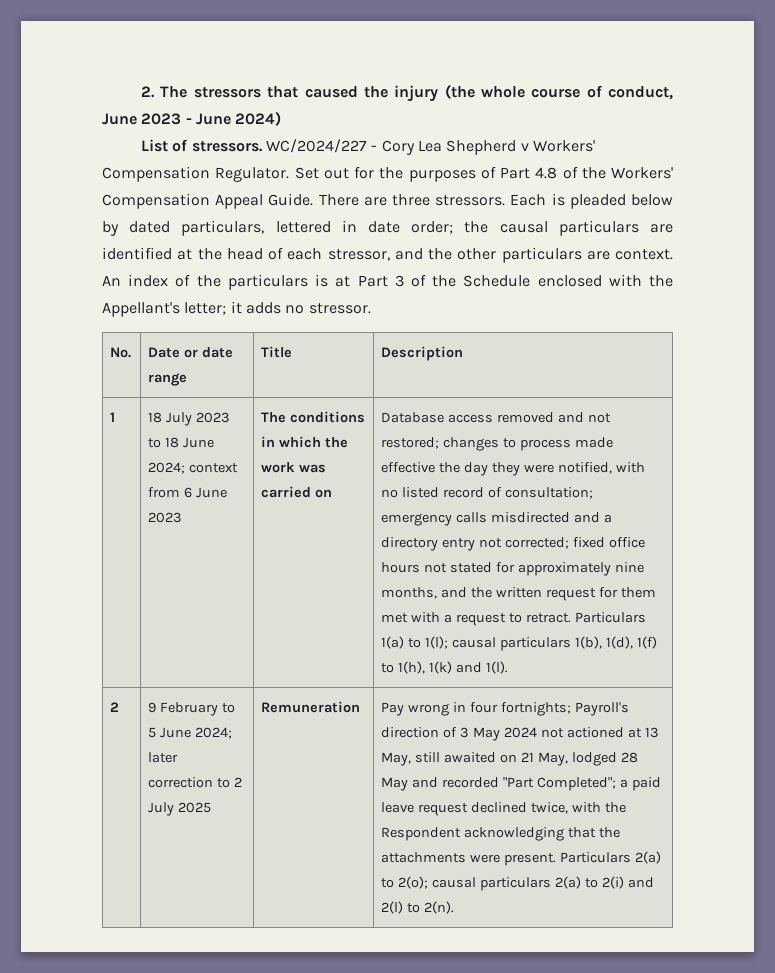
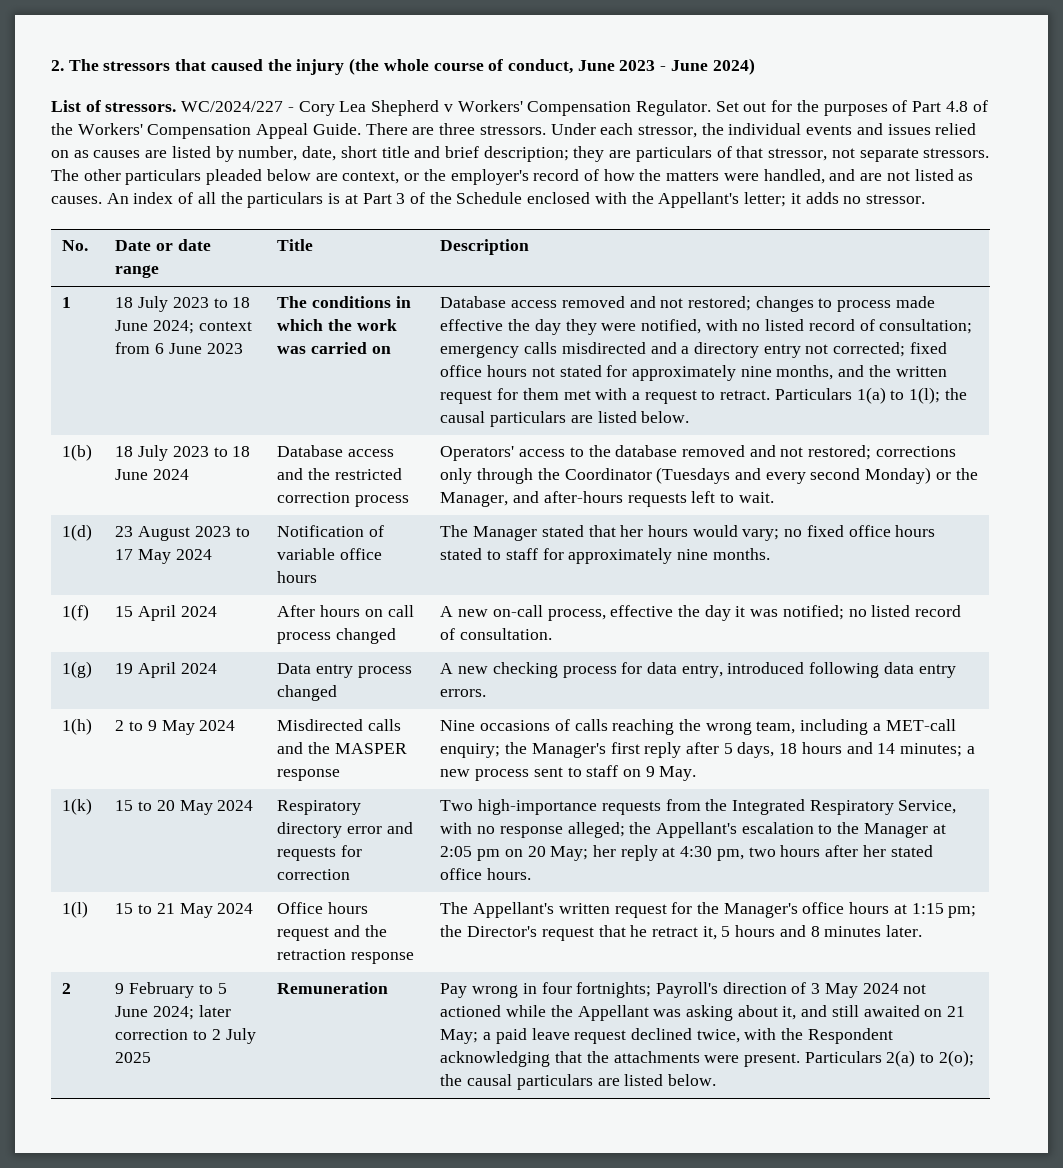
- Each is pleaded below by dated particulars, lettered in date order; the causal particulars are identified at the head of each stressor, and the other particulars are context.
+ Under each stressor, the individual events and issues relied on as causes are listed by number, date, short title and brief description; they are particulars of that stressor, not separate stressors. The other particulars pleaded below are context, or the employer's record of how the matters were handled, and are not listed as causes.
- An index of the particulars is at Part 3 of the Schedule enclosed with the Appellant's letter; it adds no stressor.
+ An index of all the particulars is at Part 3 of the Schedule enclosed with the Appellant's letter; it adds no stressor.
- Particulars 1(a) to 1(l); causal particulars 1(b), 1(d), 1(f) to 1(h), 1(k) and 1(l).
+ Particulars 1(a) to 1(l); the causal particulars are listed below.
+ 1(b) | 18 July 2023 to 18 June 2024 | Database access and the restricted correction process | Operators' access to the database removed and not restored; corrections only through the Coordinator (Tuesdays and every second Monday) or the Manager, and after-hours requests left to wait.
+ 1(d) | 23 August 2023 to 17 May 2024 | Notification of variable office hours | The Manager stated that her hours would vary; no fixed office hours stated to staff for approximately nine months.
+ 1(f) | 15 April 2024 | After hours on call process changed | A new on-call process, effective the day it was notified; no listed record of consultation.
+ 1(g) | 19 April 2024 | Data entry process changed | A new checking process for data entry, introduced following data entry errors.
+ 1(h) | 2 to 9 May 2024 | Misdirected calls and the MASPER response | Nine occasions of calls reaching the wrong team, including a MET-call enquiry; the Manager's first reply after 5 days, 18 hours and 14 minutes; a new process sent to staff on 9 May.
+ 1(k) | 15 to 20 May 2024 | Respiratory directory error and requests for correction | Two high-importance requests from the Integrated Respiratory Service, with no response alleged; the Appellant's escalation to the Manager at 2:05 pm on 20 May; her reply at 4:30 pm, two hours after her stated office hours.
+ 1(l) | 15 to 21 May 2024 | Office hours request and the retraction response | The Appellant's written request for the Manager's office hours at 1:15 pm; the Director's request that he retract it, 5 hours and 8 minutes later.
- Pay wrong in four fortnights; Payroll's direction of 3 May 2024 not actioned at 13 May, still awaited on 21 May, lodged 28 May and recorded "Part Completed"; a paid leave request declined twice, with the Respondent acknowledging that the attachments were present.
+ Pay wrong in four fortnights; Payroll's direction of 3 May 2024 not actioned while the Appellant was asking about it, and still awaited on 21 May; a paid leave request declined twice, with the Respondent acknowledging that the attachments were present.
- Particulars 2(a) to 2(o); causal particulars 2(a) to 2(i) and 2(l) to 2(n).
+ Particulars 2(a) to 2(o); the causal particulars are listed below.

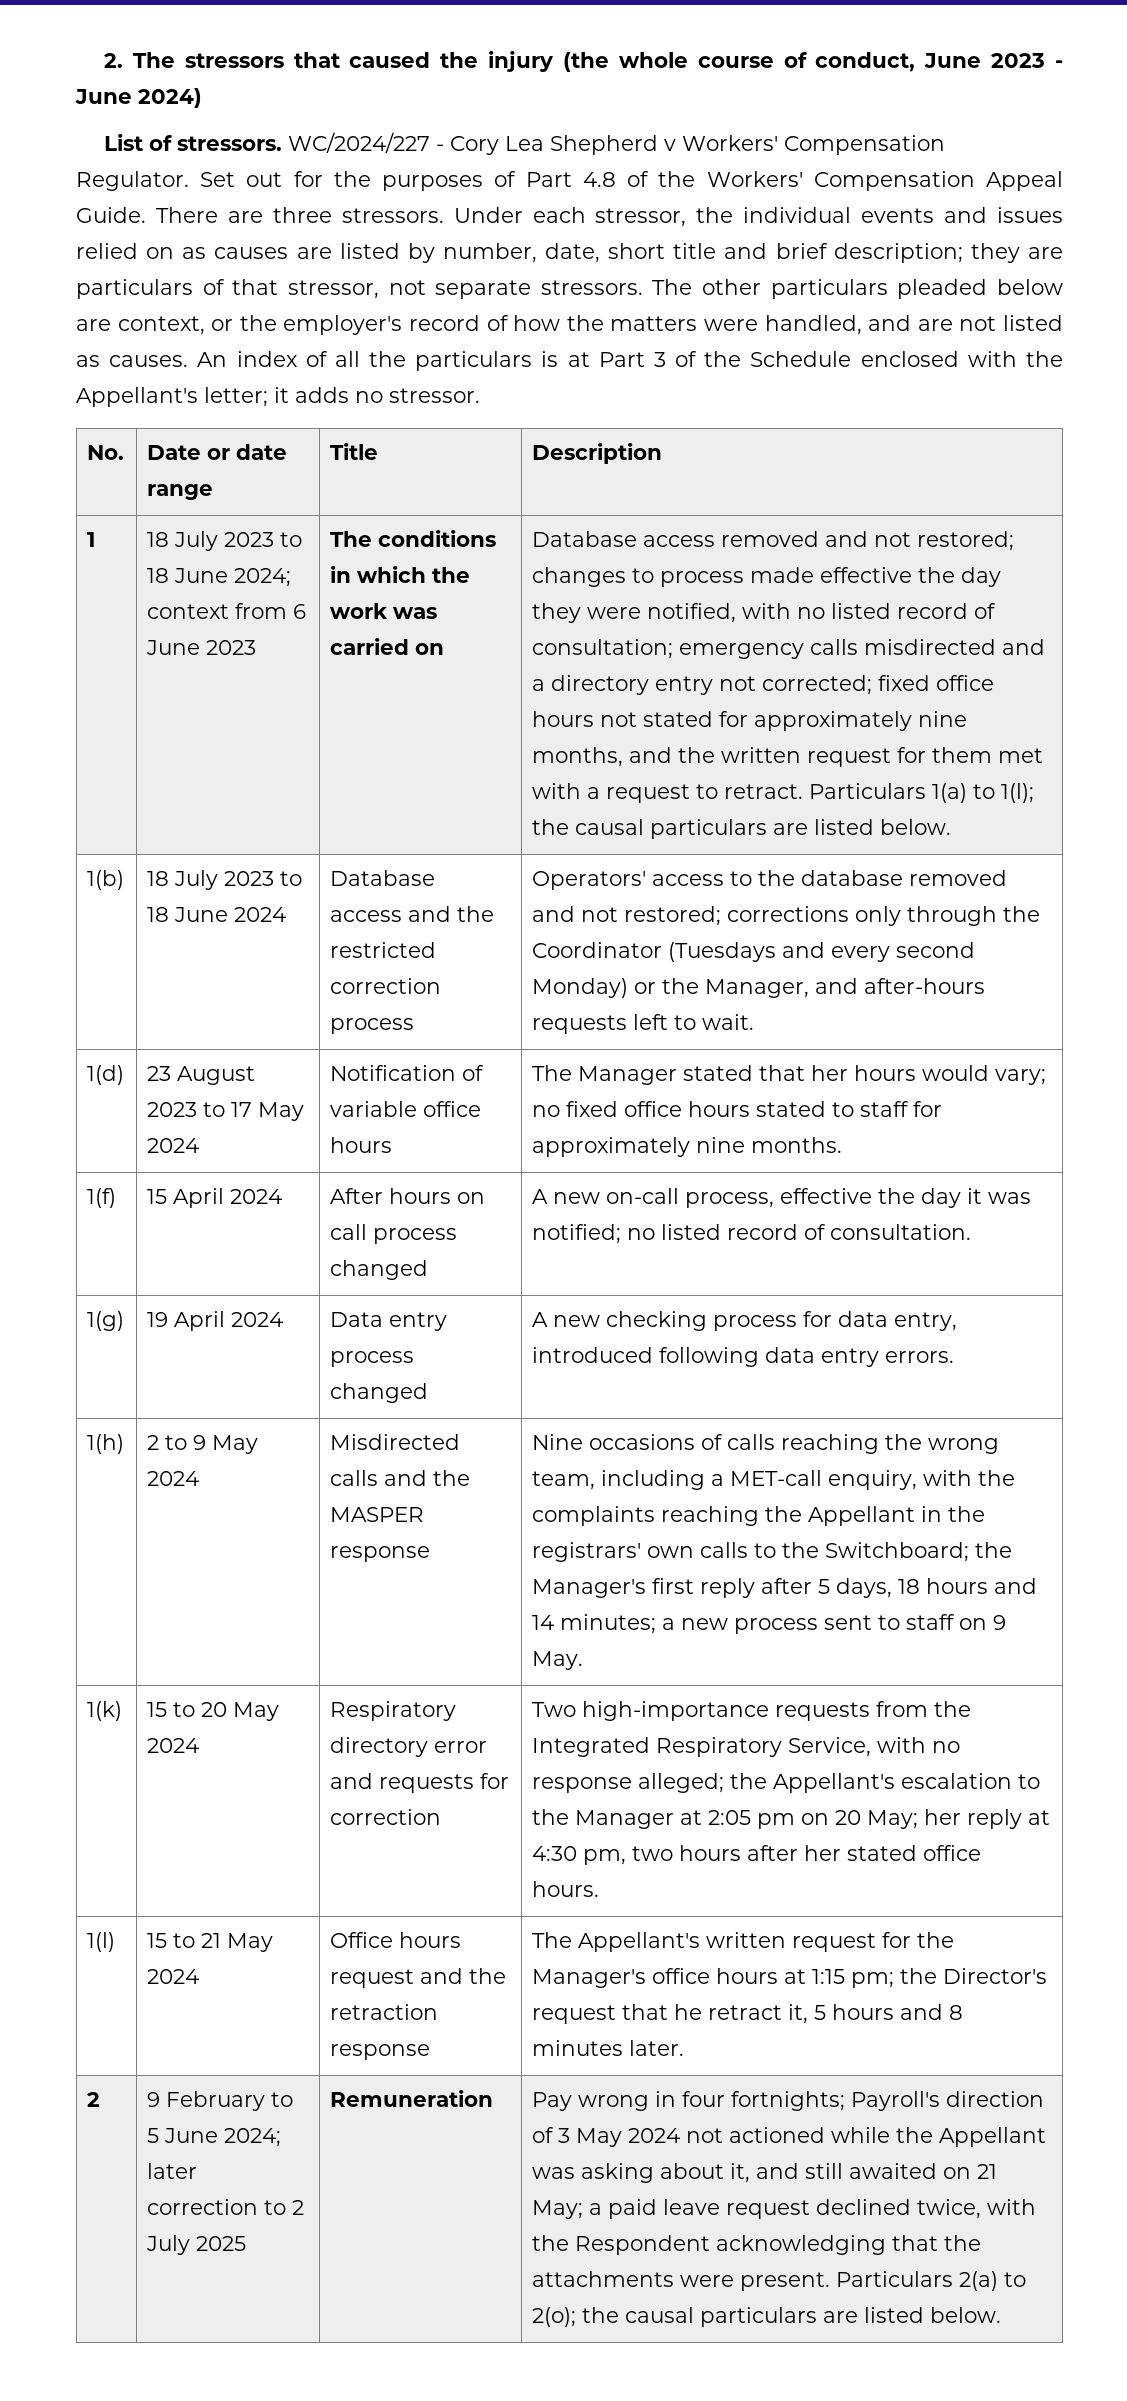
- Nine occasions of calls reaching the wrong team, including a MET-call enquiry; the Manager's first reply after 5 days, 18 hours and 14 minutes; a new process sent to staff on 9 May.
+ Nine occasions of calls reaching the wrong team, including a MET-call enquiry, with the complaints reaching the Appellant in the registrars' own calls to the Switchboard; the Manager's first reply after 5 days, 18 hours and 14 minutes; a new process sent to staff on 9 May.

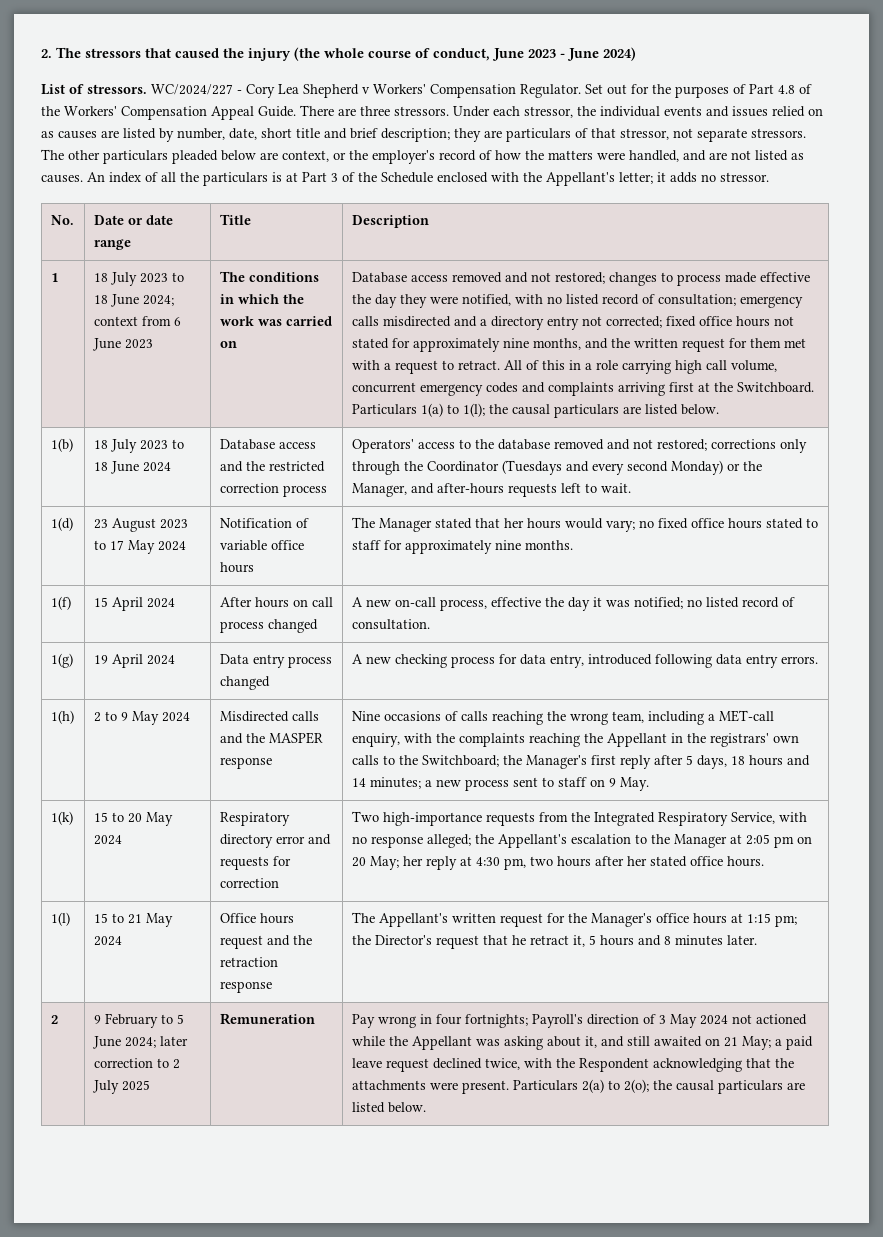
+ All of this in a role carrying high call volume, concurrent emergency codes and complaints arriving first at the Switchboard.

